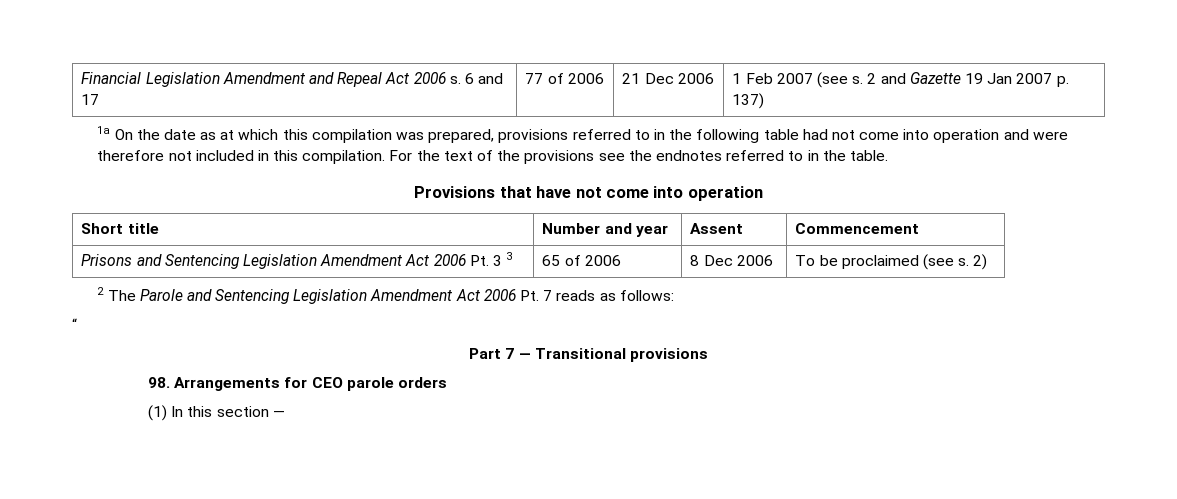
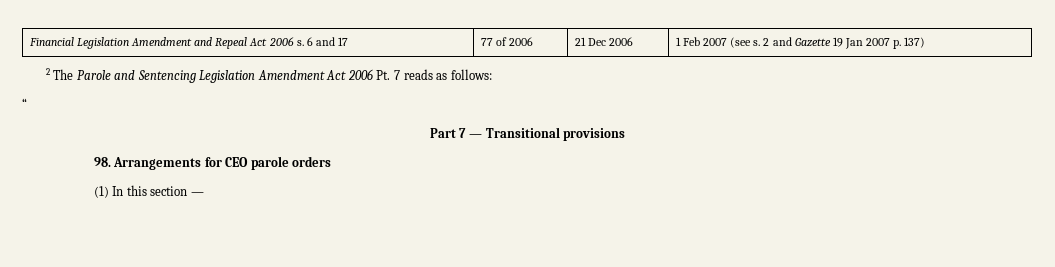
- 1a On the date as at which this compilation was prepared, provisions referred to in the following table had not come into operation and were therefore not included in this compilation. For the text of the provisions see the endnotes referred to in the table.
- Provisions that have not come into operation
- Short title | Number and year | Assent | Commencement
- Prisons and Sentencing Legislation Amendment Act 2006 Pt. 3 3 | 65 of 2006 | 8 Dec 2006 | To be proclaimed (see s. 2)

